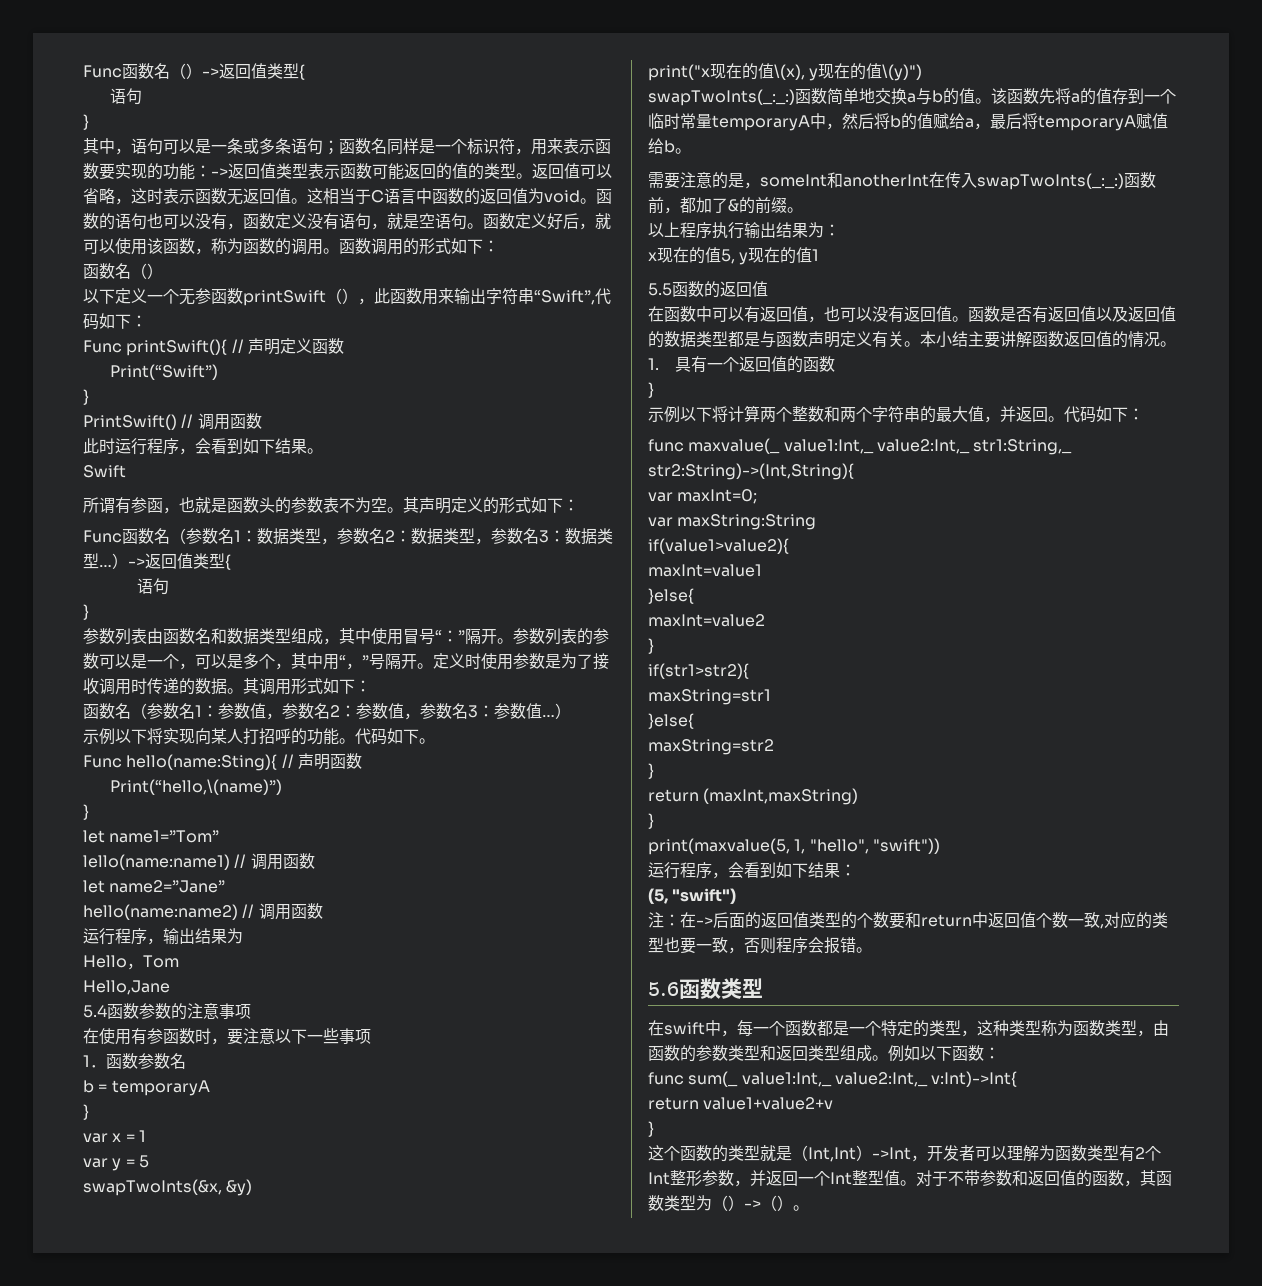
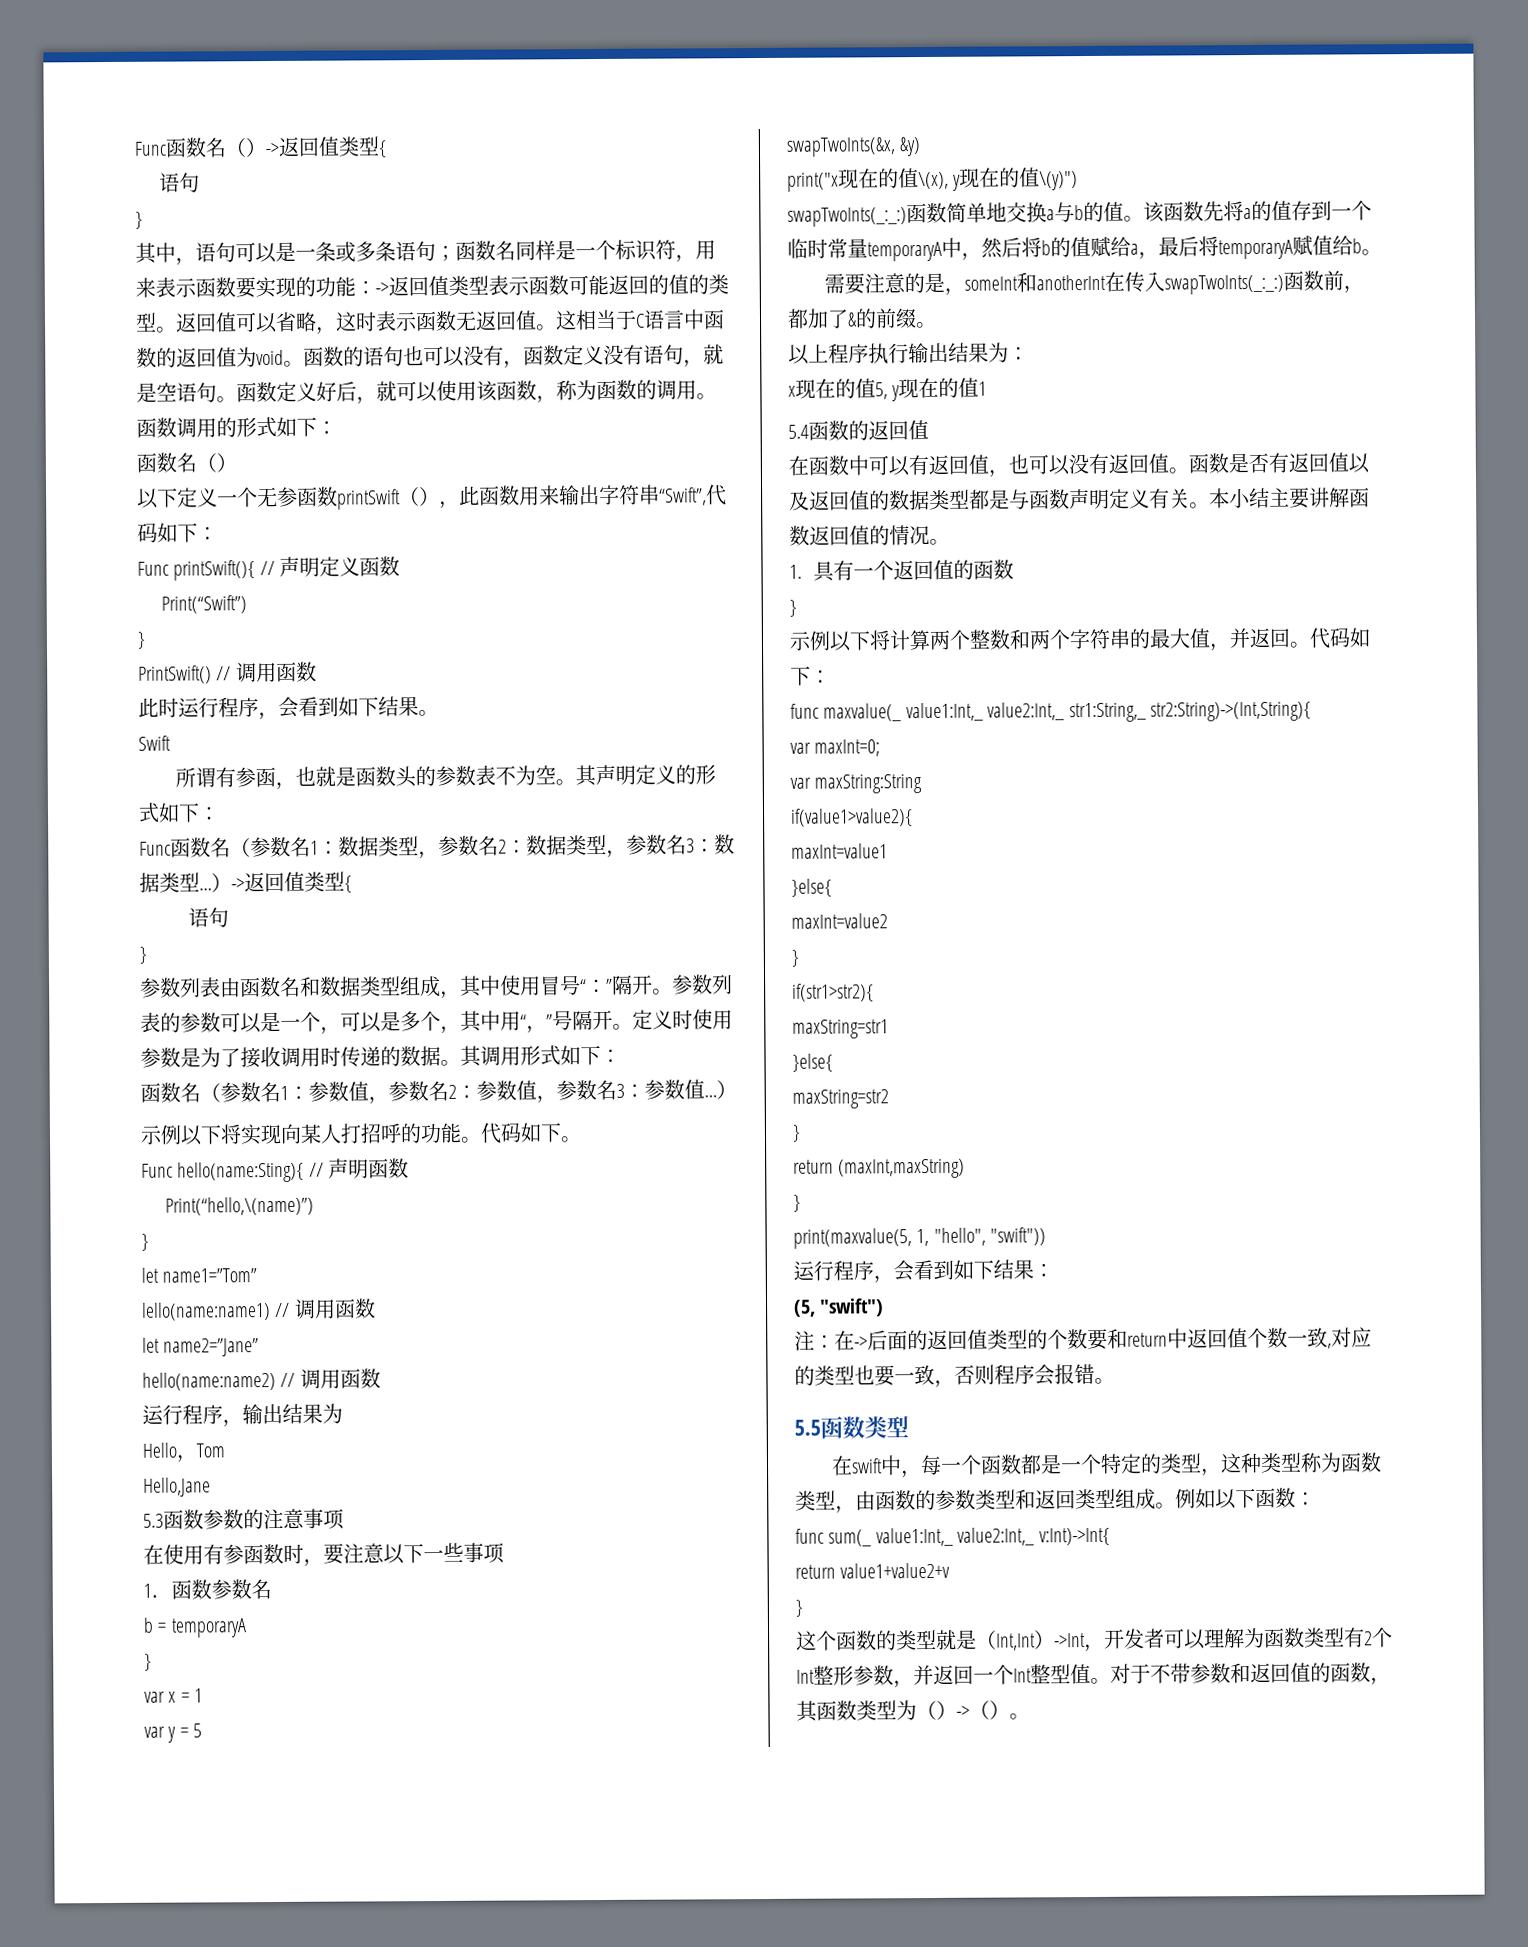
- 5.4函数参数的注意事项
+ 5.3函数参数的注意事项
- 5.5函数的返回值
+ 5.4函数的返回值
- 5.6函数类型
+ 5.5函数类型

